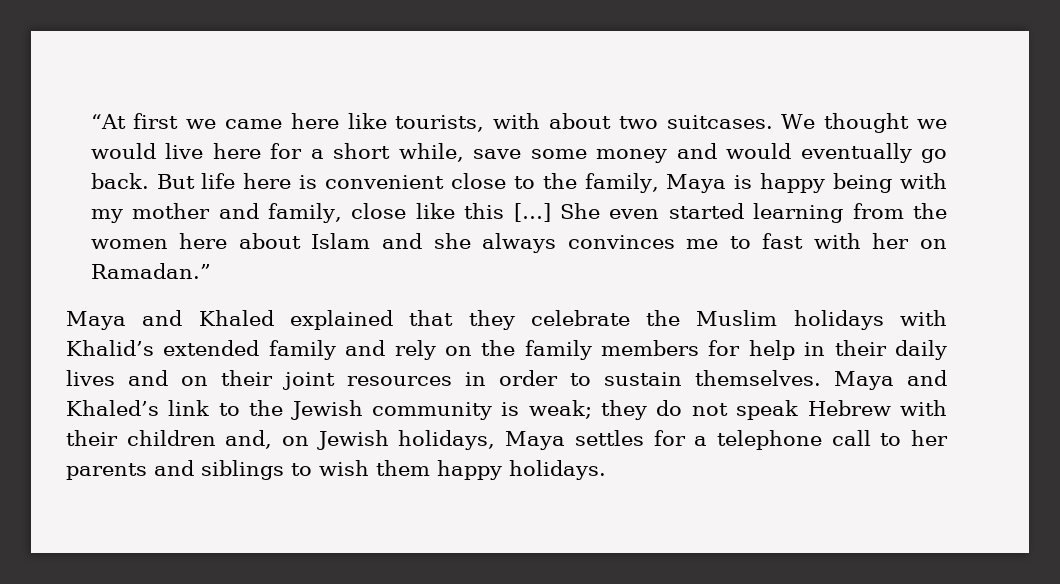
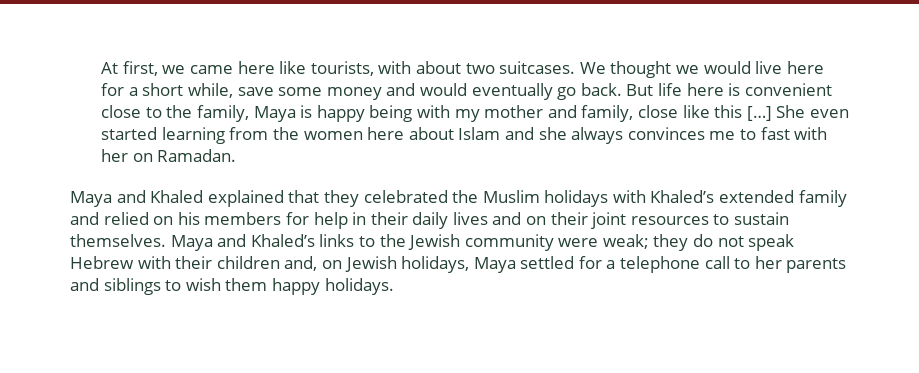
- “At first we came here like tourists, with about two suitcases.
+ At first, we came here like tourists, with about two suitcases.
- She even started learning from the women here about Islam and she always convinces me to fast with her on Ramadan.”
+ She even started learning from the women here about Islam and she always convinces me to fast with her on Ramadan.
- Maya and Khaled explained that they celebrate the Muslim holidays with Khalid’s extended family and rely on the family members for help in their daily lives and on their joint resources in order to sustain themselves.
+ Maya and Khaled explained that they celebrated the Muslim holidays with Khaled’s extended family and relied on his members for help in their daily lives and on their joint resources to sustain themselves.
- Maya and Khaled’s link to the Jewish community is weak; they do not speak Hebrew with their children and, on Jewish holidays, Maya settles for a telephone call to her parents and siblings to wish them happy holidays.
+ Maya and Khaled’s links to the Jewish community were weak; they do not speak Hebrew with their children and, on Jewish holidays, Maya settled for a telephone call to her parents and siblings to wish them happy holidays.

